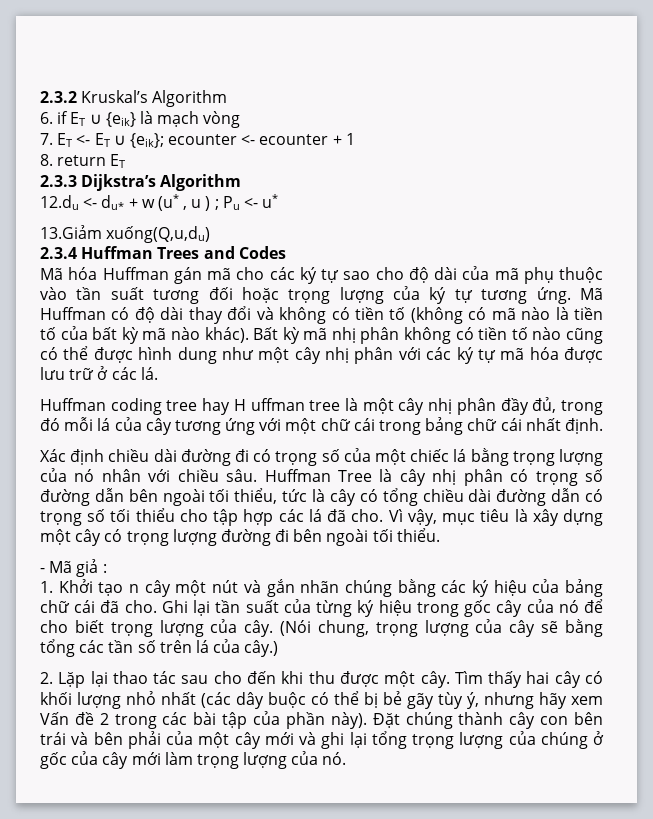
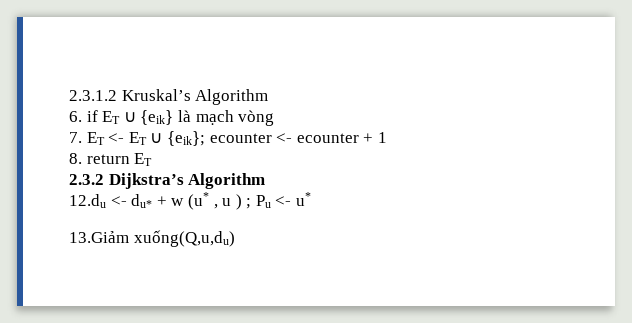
- 2.3.2 Kruskal’s Algorithm
+ 2.3.1.2 Kruskal’s Algorithm
- 2.3.3 Dijkstra’s Algorithm
+ 2.3.2 Dijkstra’s Algorithm
- 2.3.4 Huffman Trees and Codes
- Mã hóa Huffman gán mã cho các ký tự sao cho độ dài của mã phụ thuộc vào tần suất tương đối hoặc trọng lượng của ký tự tương ứng. Mã Huffman có độ dài thay đổi và không có tiền tố (không có mã nào là tiền tố của bất kỳ mã nào khác). Bất kỳ mã nhị phân không có tiền tố nào cũng có thể được hình dung như một cây nhị phân với các ký tự mã hóa được lưu trữ ở các lá.
- Huffman coding tree hay H uffman tree là một cây nhị phân đầy đủ, trong đó mỗi lá của cây tương ứng với một chữ cái trong bảng chữ cái nhất định.
- Xác định chiều dài đường đi có trọng số của một chiếc lá bằng trọng lượng của nó nhân với chiều sâu. Huffman Tree là cây nhị phân có trọng số đường dẫn bên ngoài tối thiểu, tức là cây có tổng chiều dài đường dẫn có trọng số tối thiểu cho tập hợp các lá đã cho. Vì vậy, mục tiêu là xây dựng một cây có trọng lượng đường đi bên ngoài tối thiểu.
- - Mã giả :
- 1. Khởi tạo n cây một nút và gắn nhãn chúng bằng các ký hiệu của bảng chữ cái đã cho. Ghi lại tần suất của từng ký hiệu trong gốc cây của nó để cho biết trọng lượng của cây. (Nói chung, trọng lượng của cây sẽ bằng tổng các tần số trên lá của cây.)
- 2. Lặp lại thao tác sau cho đến khi thu được một cây. Tìm thấy hai cây có khối lượng nhỏ nhất (các dây buộc có thể bị bẻ gãy tùy ý, nhưng hãy xem Vấn đề 2 trong các bài tập của phần này). Đặt chúng thành cây con bên trái và bên phải của một cây mới và ghi lại tổng trọng lượng của chúng ở gốc của cây mới làm trọng lượng của nó.

